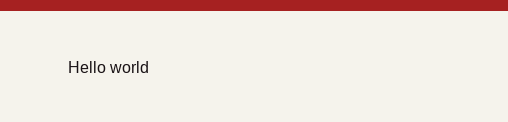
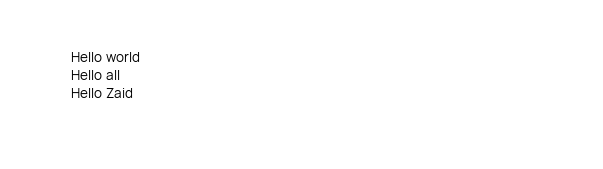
+ Hello all
+ Hello Zaid

